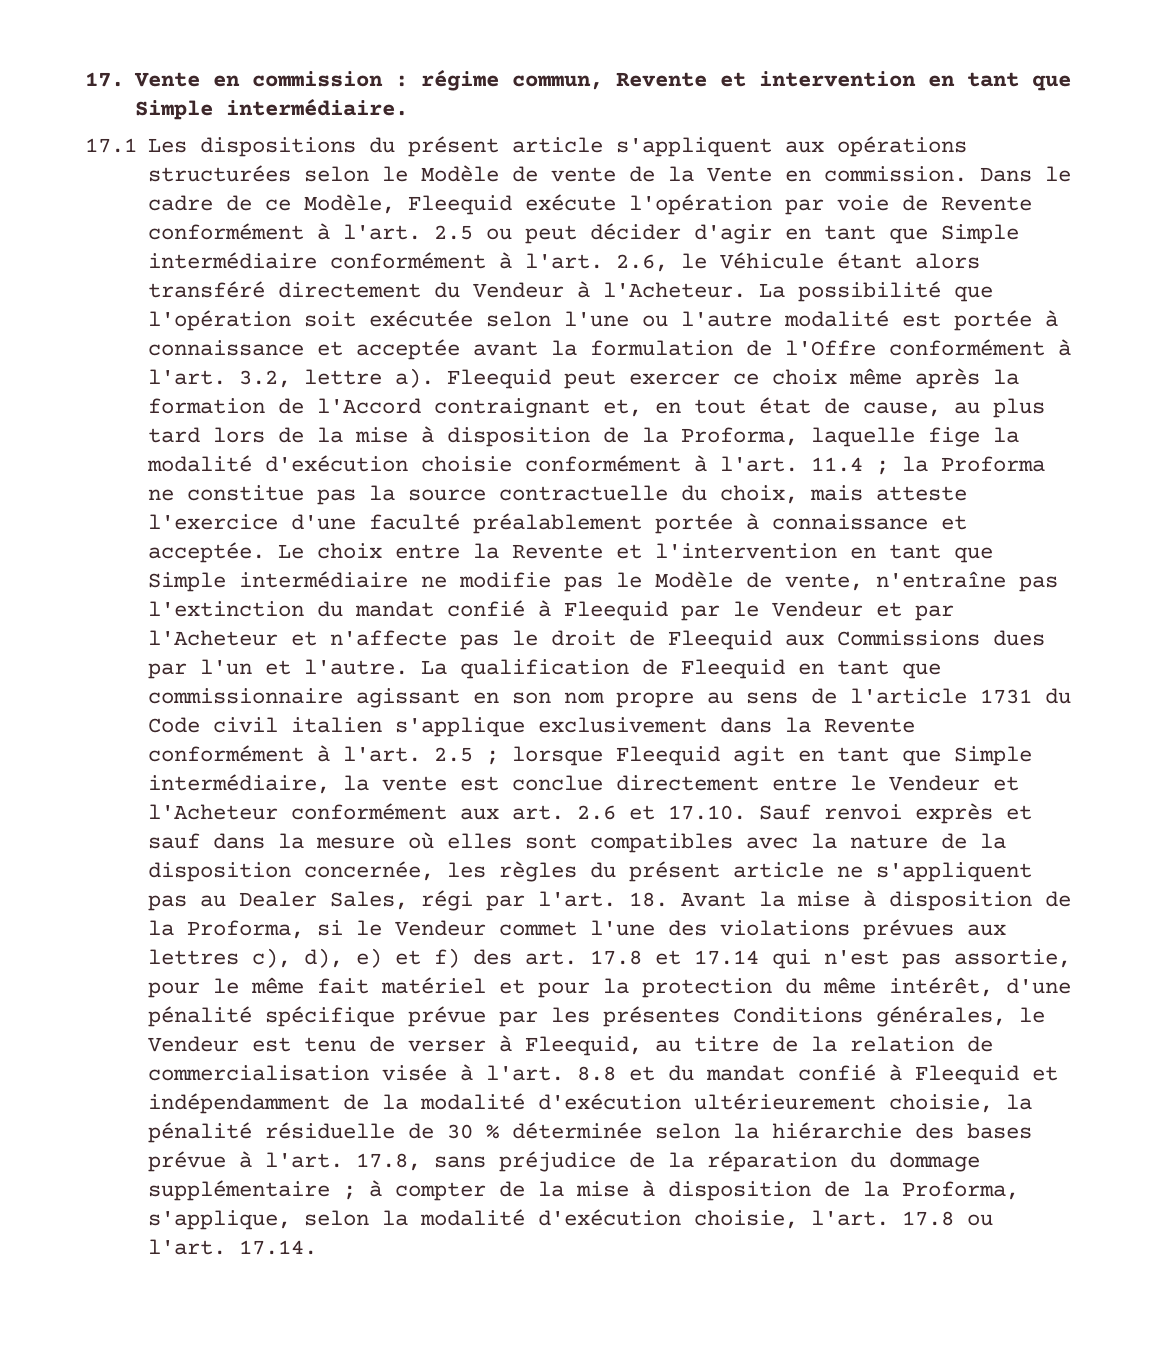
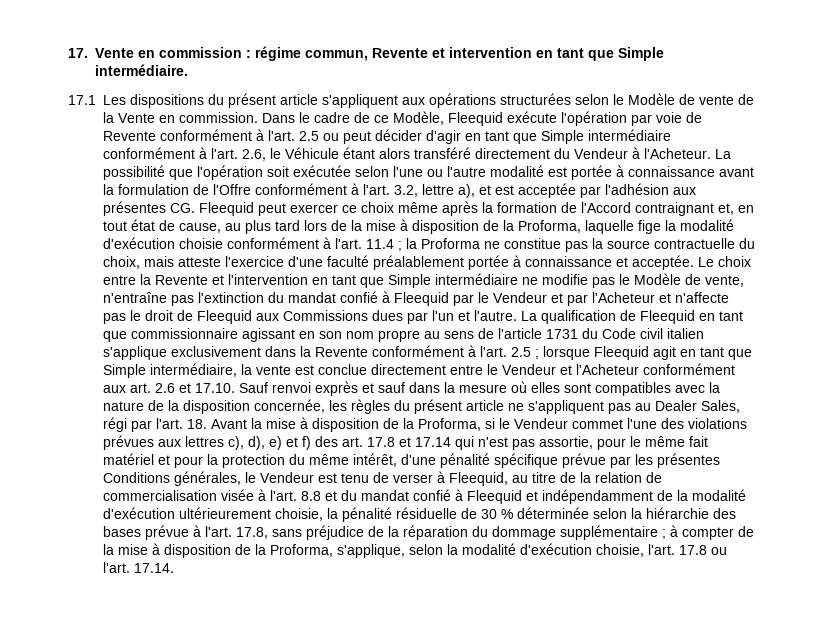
- La possibilité que l'opération soit exécutée selon l'une ou l'autre modalité est portée à connaissance et acceptée avant la formulation de l'Offre conformément à l'art.
+ La possibilité que l'opération soit exécutée selon l'une ou l'autre modalité est portée à connaissance avant la formulation de l'Offre conformément à l'art.
- 3.2, lettre a). Fleequid peut exercer ce choix même après la formation de l'Accord contraignant et, en tout état de cause, au plus tard lors de la mise à disposition de la Proforma, laquelle fige la modalité d'exécution choisie conformément à l'art.
+ 3.2, lettre a), et est acceptée par l'adhésion aux présentes CG. Fleequid peut exercer ce choix même après la formation de l'Accord contraignant et, en tout état de cause, au plus tard lors de la mise à disposition de la Proforma, laquelle fige la modalité d'exécution choisie conformément à l'art.

